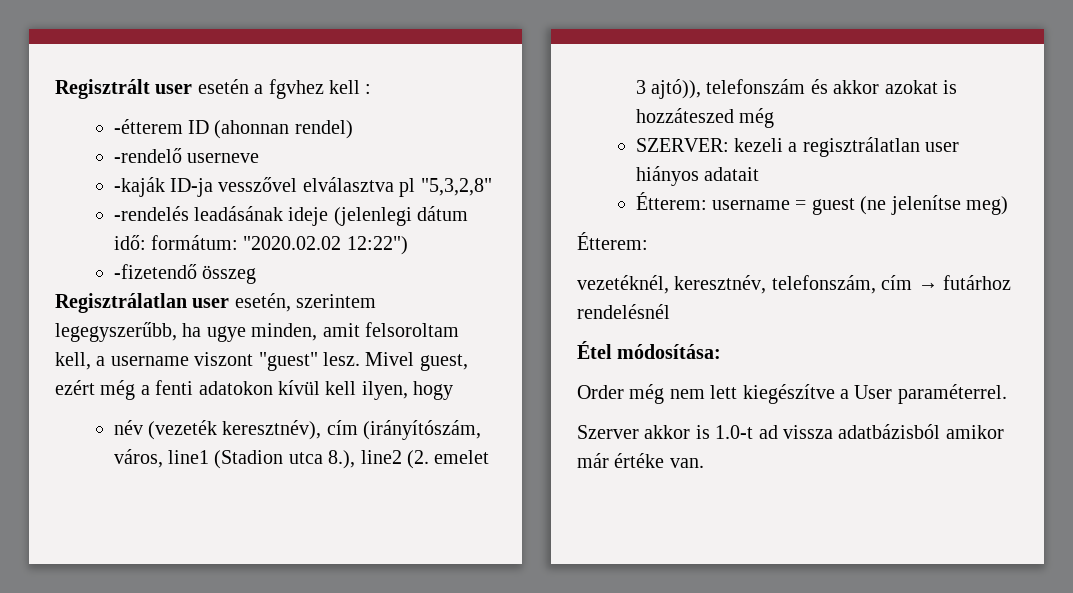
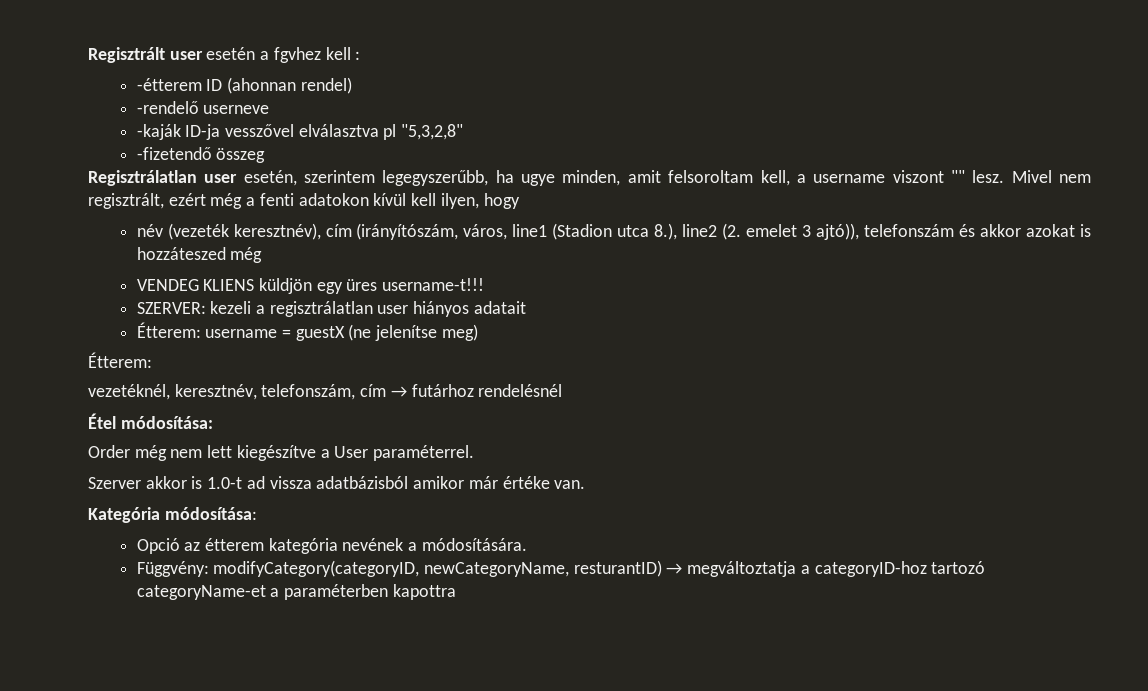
- -rendelés leadásának ideje (jelenlegi dátum idő: formátum: "2020.02.02 12:22")
- Regisztrálatlan user esetén, szerintem legegyszerűbb, ha ugye minden, amit felsoroltam kell, a username viszont "guest" lesz.
+ Regisztrálatlan user esetén, szerintem legegyszerűbb, ha ugye minden, amit felsoroltam kell, a username viszont "" lesz.
- Mivel guest, ezért még a fenti adatokon kívül kell ilyen, hogy
+ Mivel nem regisztrált, ezért még a fenti adatokon kívül kell ilyen, hogy
+ VENDEG KLIENS küldjön egy üres username-t!!!
- Étterem: username = guest (ne jelenítse meg)
+ Étterem: username = guestX (ne jelenítse meg)
+ Kategória módosítása:
+ Opció az étterem kategória nevének a módosítására.
+ Függvény: modifyCategory(categoryID, newCategoryName, resturantID) → megváltoztatja a categoryID-hoz tartozó categoryName-et a paraméterben kapottra

